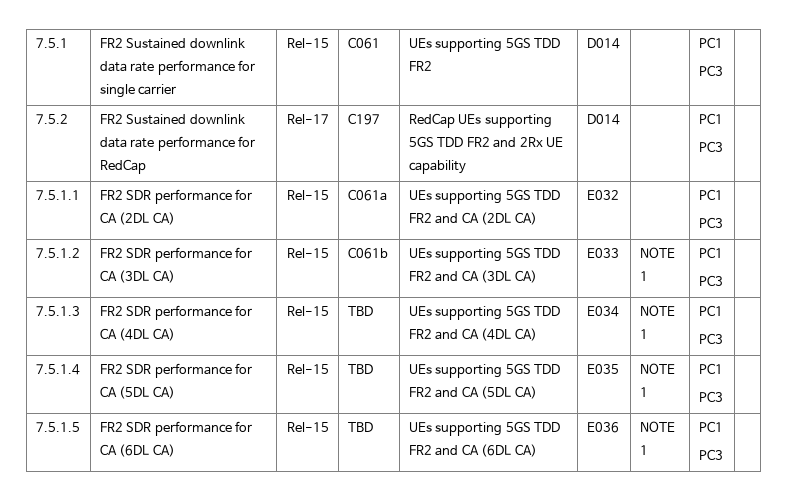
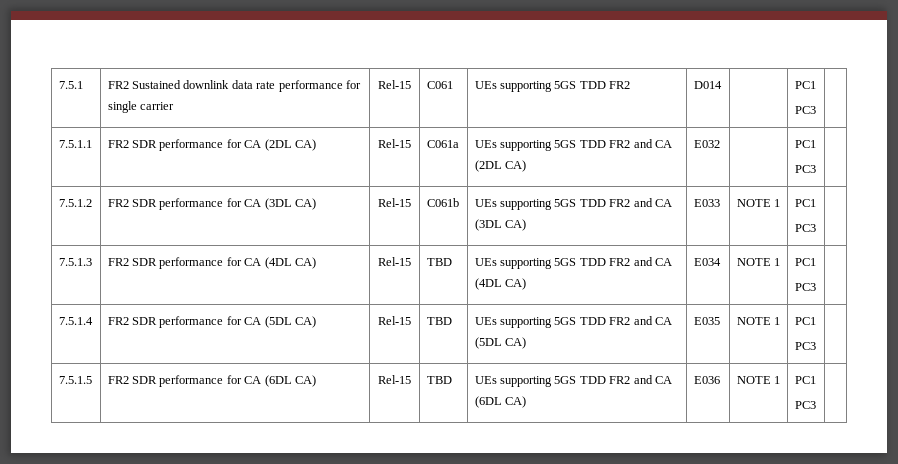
- 7.5.2 | FR2 Sustained downlink data rate performance for RedCap | Rel-17 | C197 | RedCap UEs supporting 5GS TDD FR2 and 2Rx UE capability | D014 | | PC1
- PC3 |

